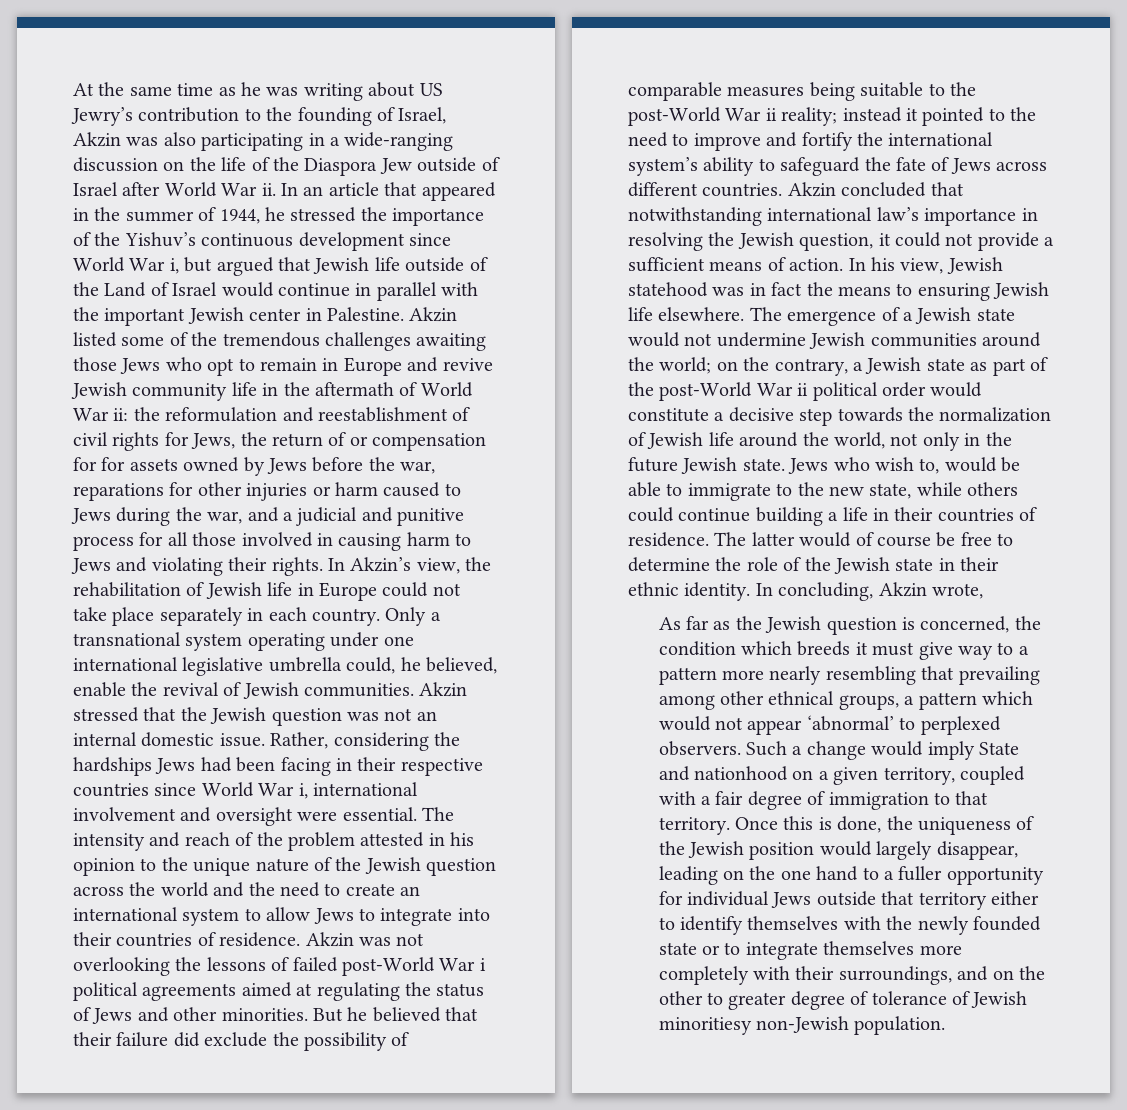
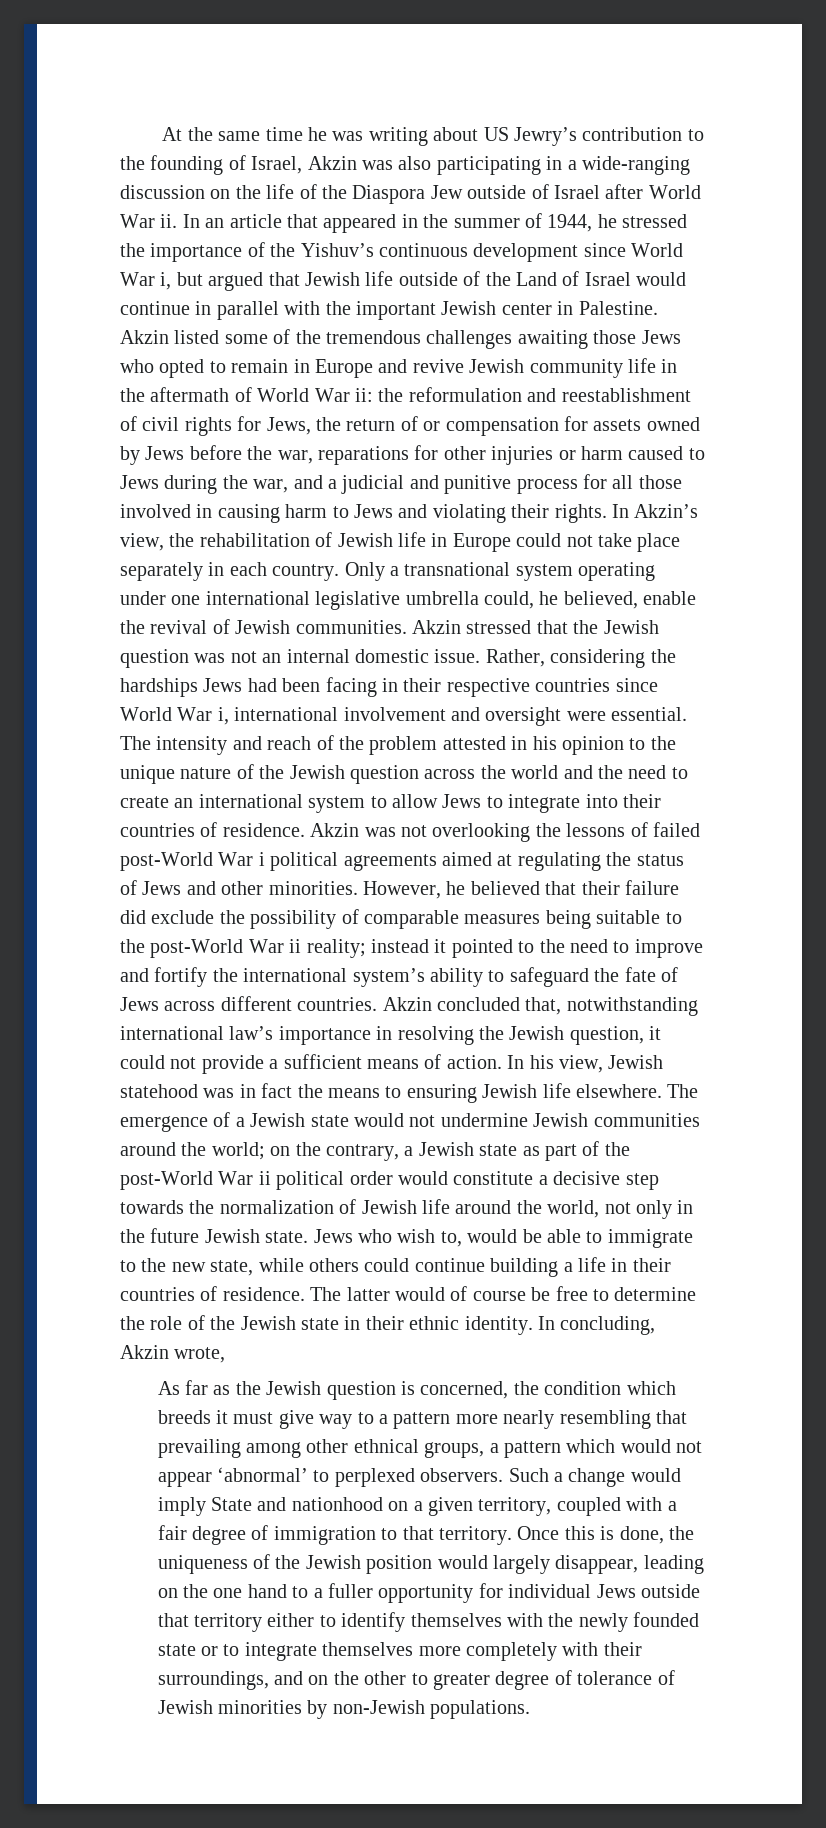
- At the same time as he was writing about US Jewry’s contribution to the founding of Israel, Akzin was also participating in a wide-ranging discussion on the life of the Diaspora Jew outside of Israel after World War ii.
+ At the same time he was writing about US Jewry’s contribution to the founding of Israel, Akzin was also participating in a wide-ranging discussion on the life of the Diaspora Jew outside of Israel after World War ii.
- Akzin listed some of the tremendous challenges awaiting those Jews who opt to remain in Europe and revive Jewish community life in the aftermath of World War ii:
+ Akzin listed some of the tremendous challenges awaiting those Jews who opted to remain in Europe and revive Jewish community life in the aftermath of World War ii:
- the reformulation and reestablishment of civil rights for Jews, the return of or compensation for for assets owned by Jews before the war, reparations for other injuries or harm caused to Jews during the war, and a judicial and punitive process for all those involved in causing harm to Jews and violating their rights.
+ the reformulation and reestablishment of civil rights for Jews, the return of or compensation for assets owned by Jews before the war, reparations for other injuries or harm caused to Jews during the war, and a judicial and punitive process for all those involved in causing harm to Jews and violating their rights.
- But he believed that their failure did exclude the possibility of comparable measures being suitable to the post-World War ii reality; instead it pointed to the need to improve and fortify the international system’s ability to safeguard the fate of Jews across different countries.
+ However, he believed that their failure did exclude the possibility of comparable measures being suitable to the post-World War ii reality; instead it pointed to the need to improve and fortify the international system’s ability to safeguard the fate of Jews across different countries.
- Akzin concluded that notwithstanding international law’s importance in resolving the Jewish question, it could not provide a sufficient means of action.
+ Akzin concluded that, notwithstanding international law’s importance in resolving the Jewish question, it could not provide a sufficient means of action.
- Once this is done, the uniqueness of the Jewish position would largely disappear, leading on the one hand to a fuller opportunity for individual Jews outside that territory either to identify themselves with the newly founded state or to integrate themselves more completely with their surroundings, and on the other to greater degree of tolerance of Jewish minoritiesy non-Jewish population.
+ Once this is done, the uniqueness of the Jewish position would largely disappear, leading on the one hand to a fuller opportunity for individual Jews outside that territory either to identify themselves with the newly founded state or to integrate themselves more completely with their surroundings, and on the other to greater degree of tolerance of Jewish minorities by non-Jewish populations.

